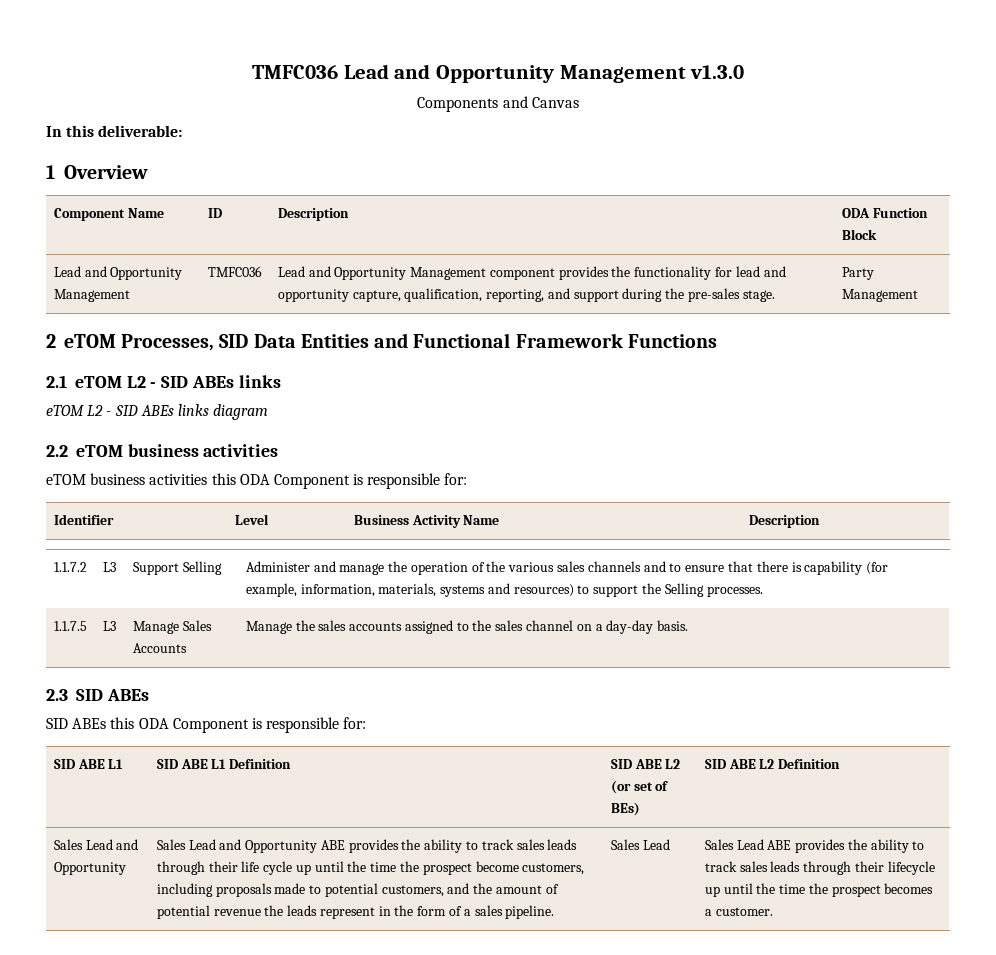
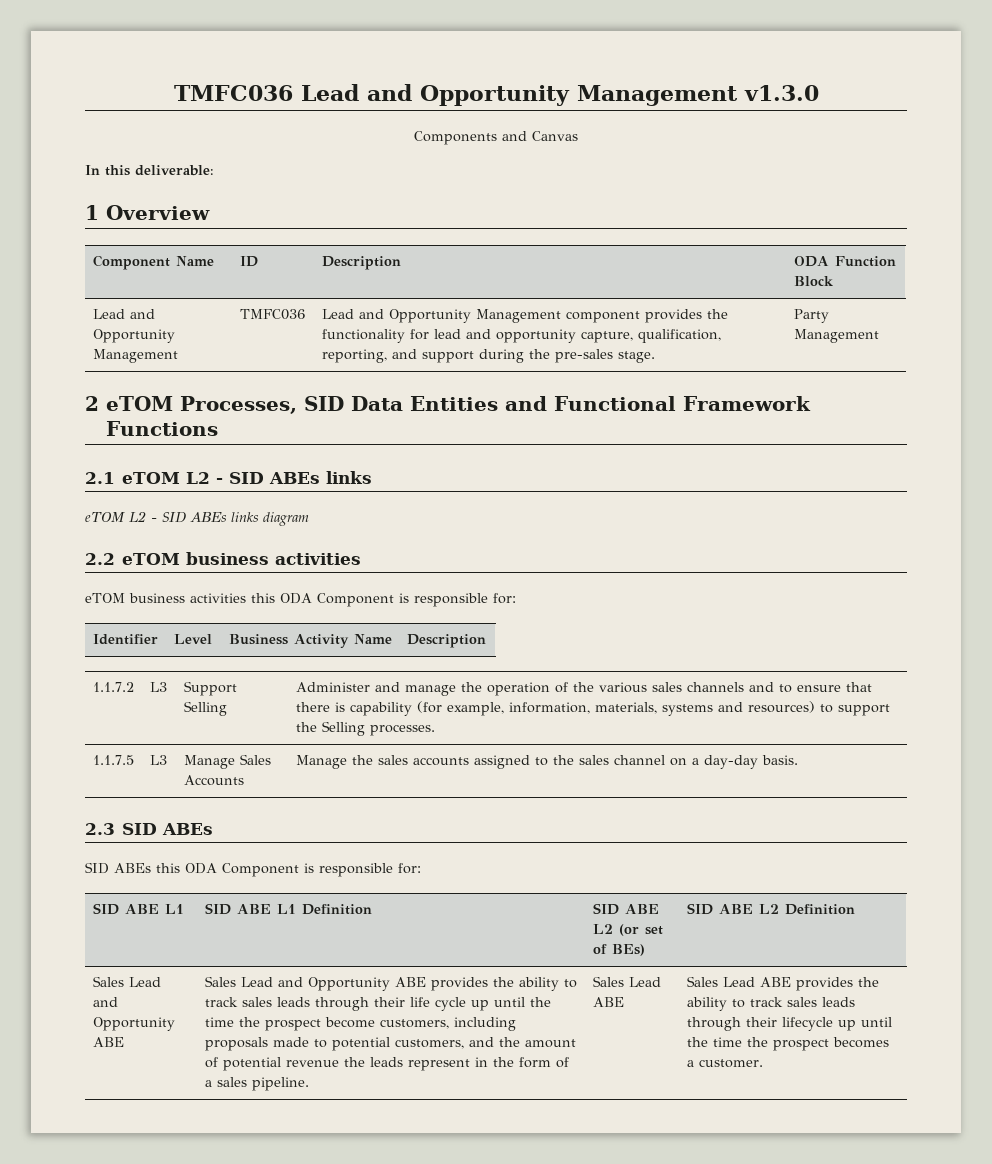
  SID ABE L1 | SID ABE L1 Definition | SID ABE L2 (or set of BEs) | SID ABE L2 Definition
- Sales Lead and Opportunity
+ Sales Lead and Opportunity ABE
- Sales Lead and Opportunity ABE provides the ability to track sales leads through their life cycle up until the time the prospect become customers, including proposals made to potential customers, and the amount of potential revenue the leads represent in the form of a sales pipeline. | Sales Lead
+ Sales Lead and Opportunity ABE provides the ability to track sales leads through their life cycle up until the time the prospect become customers, including proposals made to potential customers, and the amount of potential revenue the leads represent in the form of a sales pipeline. | Sales Lead ABE

